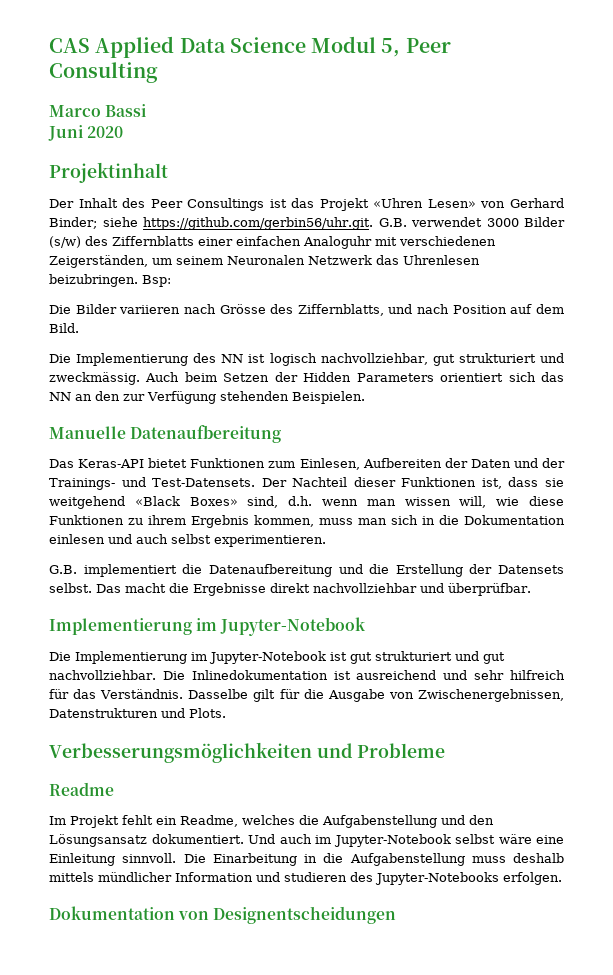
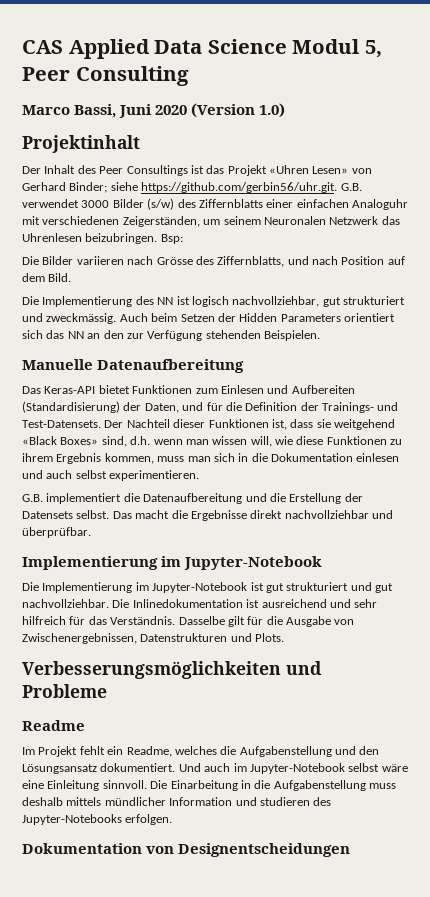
- Marco Bassi
- Juni 2020
+ Marco Bassi, Juni 2020 (Version 1.0)
- Das Keras-API bietet Funktionen zum Einlesen, Aufbereiten der Daten und der Trainings- und Test-Datensets.
+ Das Keras-API bietet Funktionen zum Einlesen und Aufbereiten (Standardisierung) der Daten, und für die Definition der Trainings- und Test-Datensets.

